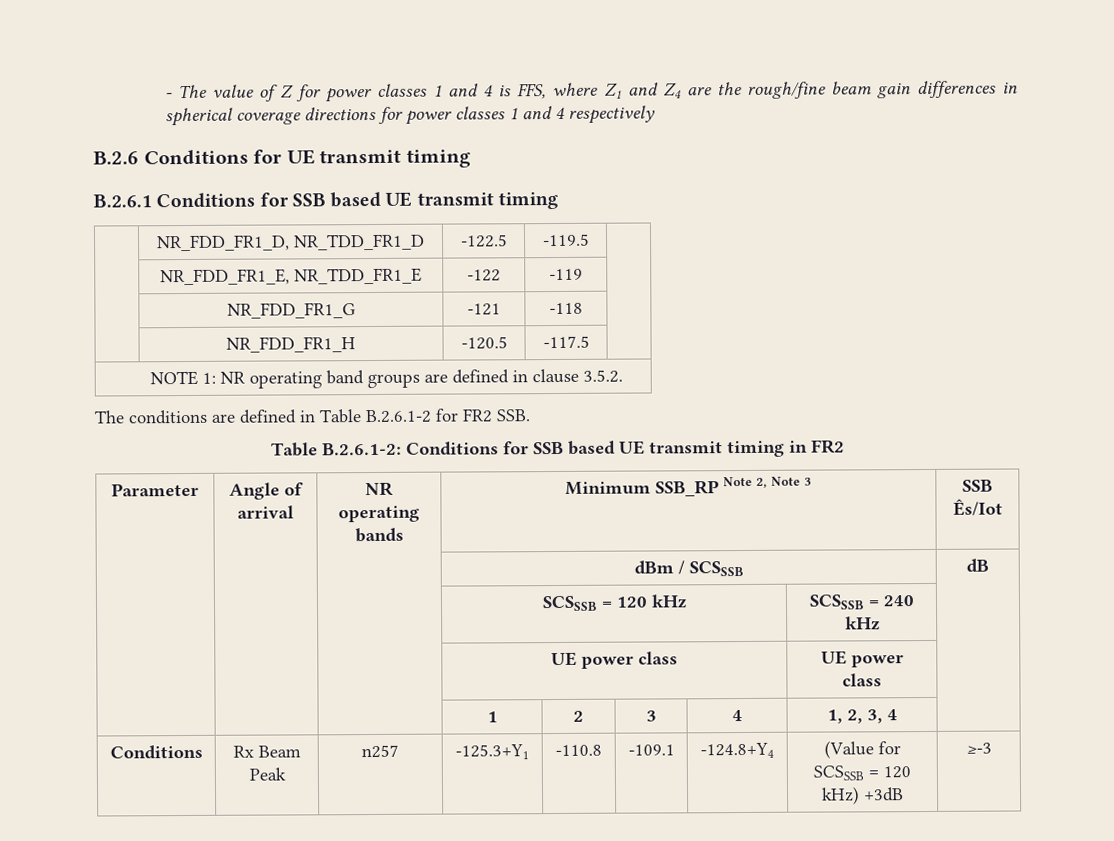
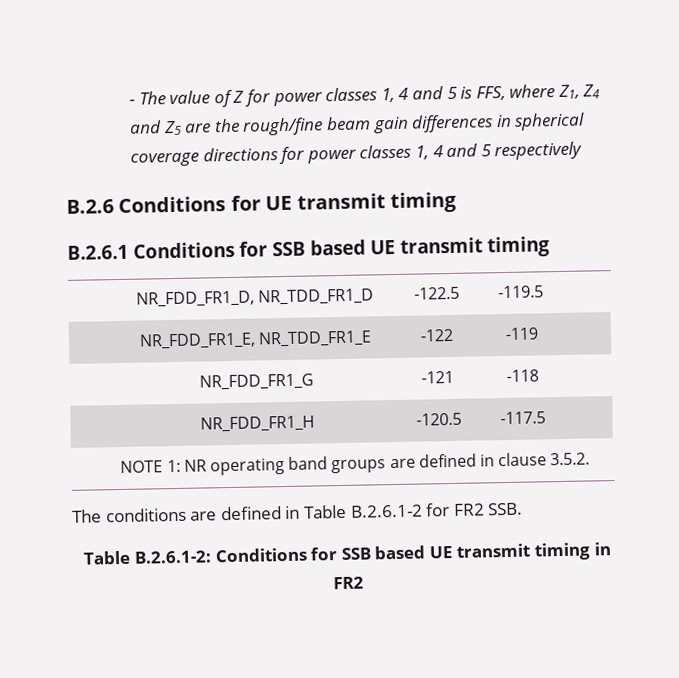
- - The value of Z for power classes 1 and 4 is FFS, where Z1 and Z4 are the rough/fine beam gain differences in spherical coverage directions for power classes 1 and 4 respectively
+ - The value of Z for power classes 1, 4 and 5 is FFS, where Z1, Z4 and Z5 are the rough/fine beam gain differences in spherical coverage directions for power classes 1, 4 and 5 respectively
- Parameter | Angle of arrival | NR operating bands | Minimum SSB_RP Note 2, Note 3 | SSB Ês/Iot
- | | | dBm / SCSSSB | dB
- | | | SCSSSB = 120 kHz | SCSSSB = 240 kHz |
- | | | UE power class | UE power class |
- | | | 1 | 2 | 3 | 4 | 1, 2, 3, 4 |
- Conditions | Rx Beam Peak | n257 | -125.3+Y1 | -110.8 | -109.1 | -124.8+Y4 | (Value for SCSSSB = 120 kHz) +3dB | ≥-3

